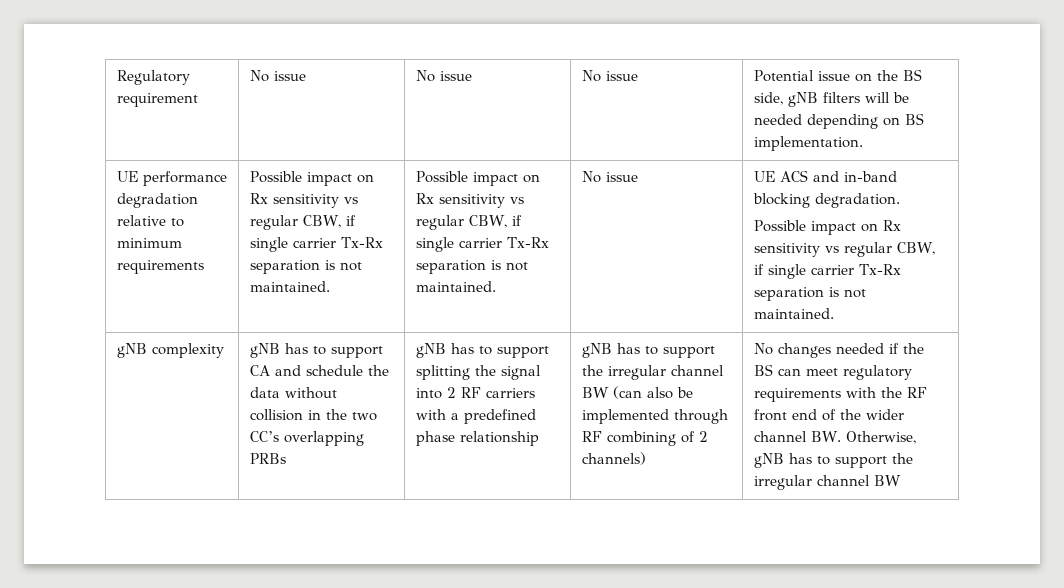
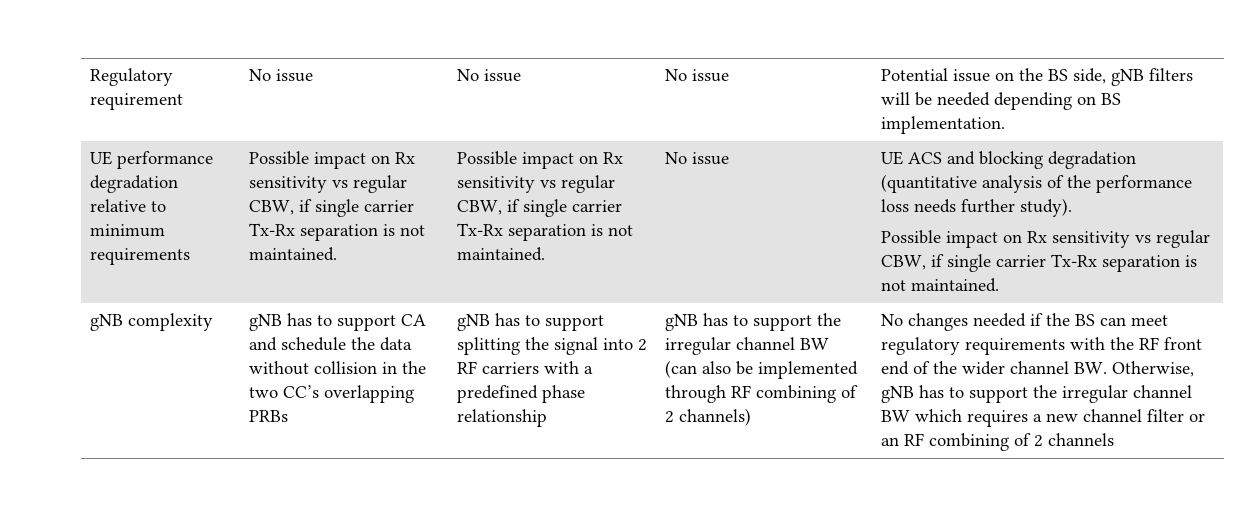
- UE ACS and in-band blocking degradation.
+ UE ACS and blocking degradation (quantitative analysis of the performance loss needs further study).
- No changes needed if the BS can meet regulatory requirements with the RF front end of the wider channel BW. Otherwise, gNB has to support the irregular channel BW
+ No changes needed if the BS can meet regulatory requirements with the RF front end of the wider channel BW. Otherwise, gNB has to support the irregular channel BW which requires a new channel filter or an RF combining of 2 channels

